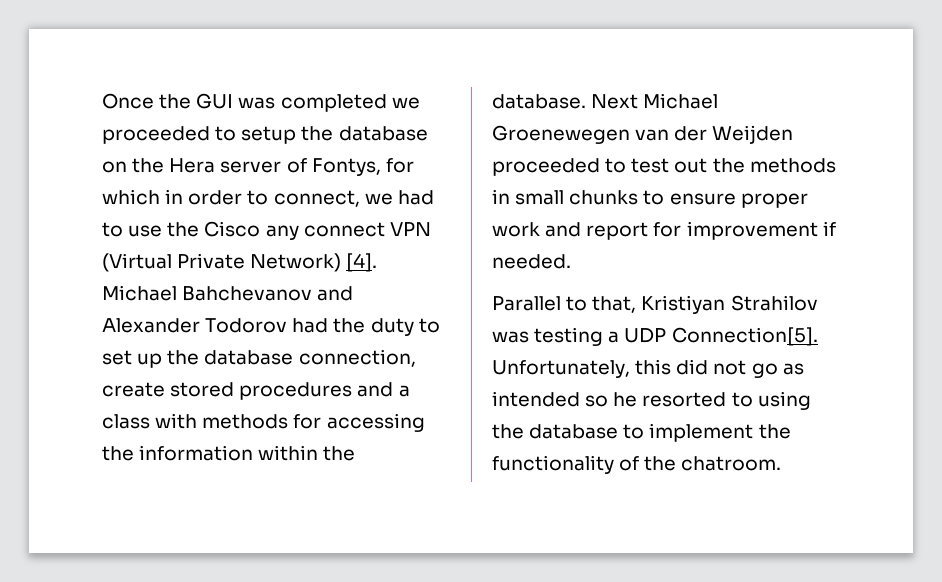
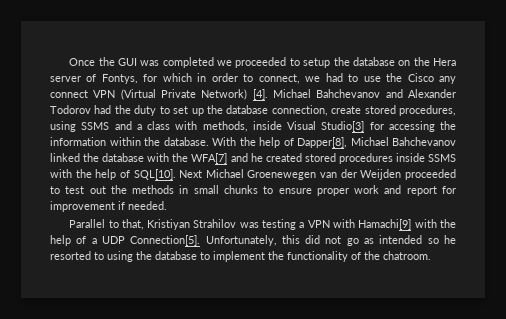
- Michael Bahchevanov and Alexander Todorov had the duty to set up the database connection, create stored procedures and a class with methods for accessing the information within the database.
+ Michael Bahchevanov and Alexander Todorov had the duty to set up the database connection, create stored procedures, using SSMS and a class with methods, inside Visual Studio[3] for accessing the information within the database.
+ With the help of Dapper[8], Michael Bahchevanov linked the database with the WFA[7] and he created stored procedures inside SSMS with the help of SQL[10].
- Parallel to that, Kristiyan Strahilov was testing a UDP Connection[5].
+ Parallel to that, Kristiyan Strahilov was testing a VPN with Hamachi[9] with the help of a UDP Connection[5].

